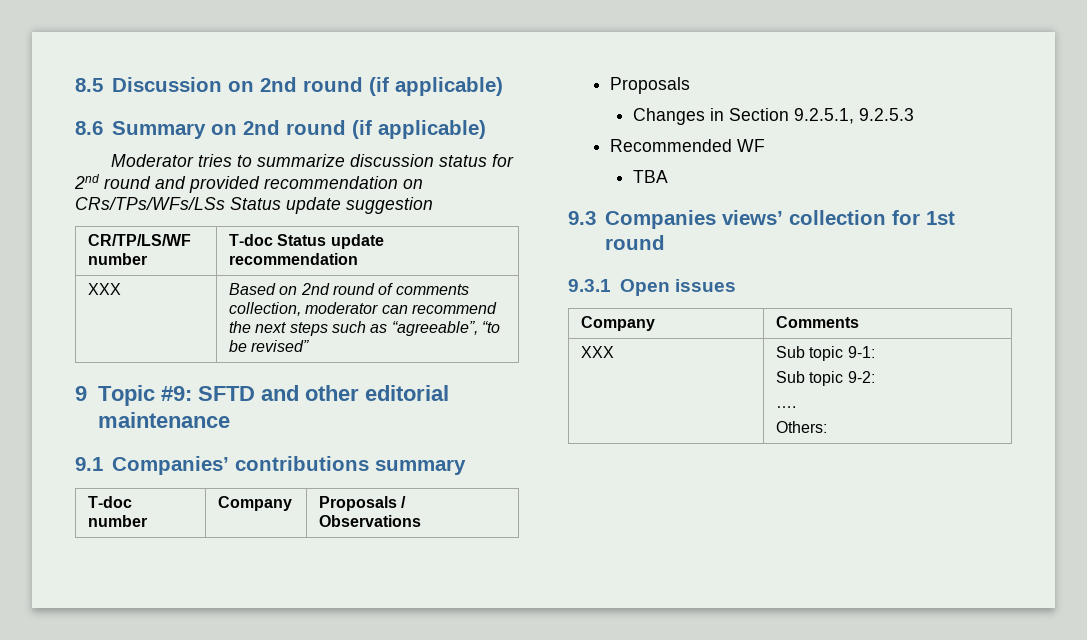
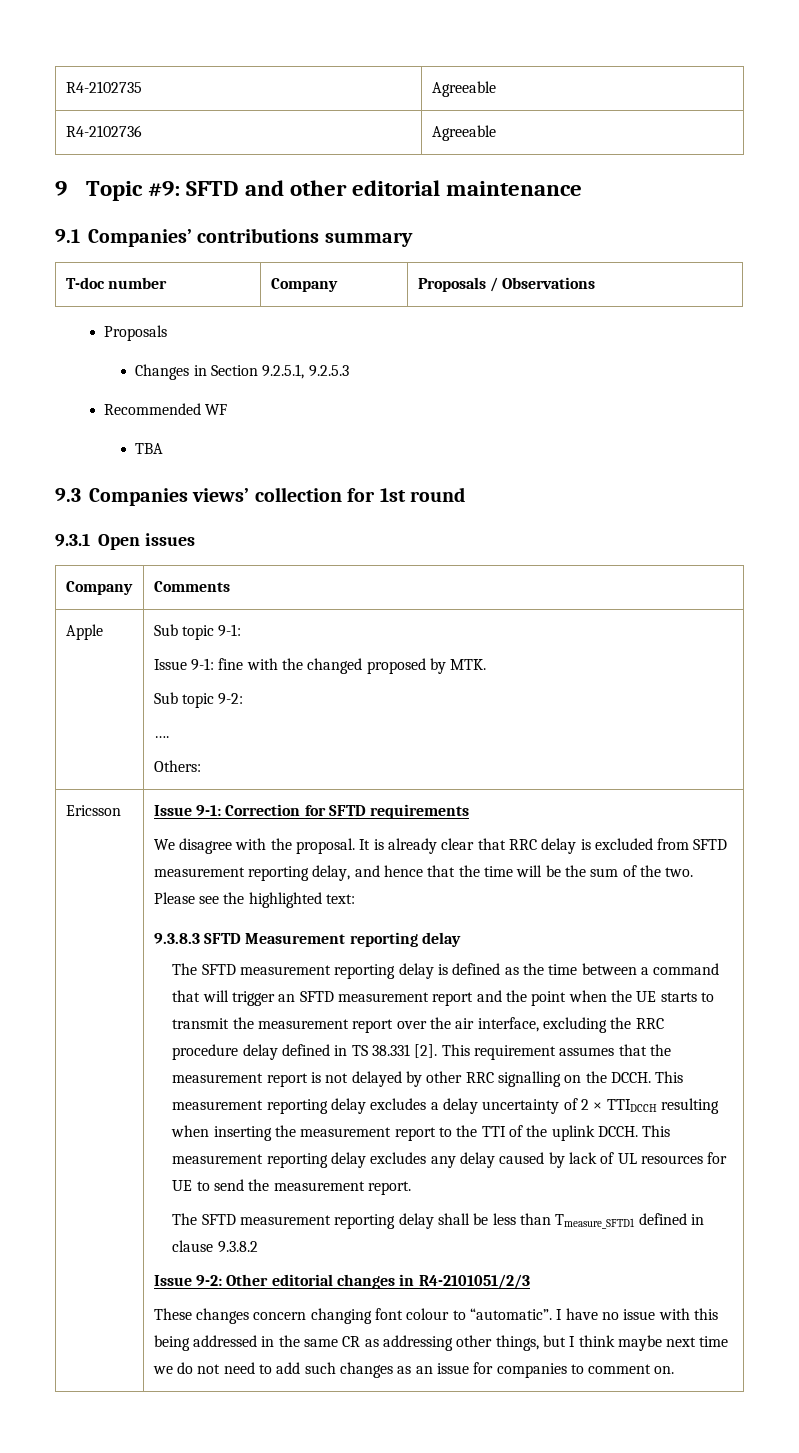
- 8.5 Discussion on 2nd round (if applicable)
- 8.6 Summary on 2nd round (if applicable)
- Moderator tries to summarize discussion status for 2nd round and provided recommendation on CRs/TPs/WFs/LSs Status update suggestion
- CR/TP/LS/WF number | T-doc Status update recommendation
- XXX | Based on 2nd round of comments collection, moderator can recommend the next steps such as “agreeable”, “to be revised”
+ R4-2102735 | Agreeable
+ R4-2102736 | Agreeable
- XXX | Sub topic 9-1:
+ Apple | Sub topic 9-1:
+ Issue 9-1: fine with the changed proposed by MTK.
+ Ericsson | Issue 9-1: Correction for SFTD requirements
+ We disagree with the proposal. It is already clear that RRC delay is excluded from SFTD measurement reporting delay, and hence that the time will be the sum of the two. Please see the highlighted text:
+ 9.3.8.3 SFTD Measurement reporting delay
+ The SFTD measurement reporting delay is defined as the time between a command that will trigger an SFTD measurement report and the point when the UE starts to transmit the measurement report over the air interface, excluding the RRC procedure delay defined in TS 38.331 [2]. This requirement assumes that the measurement report is not delayed by other RRC signalling on the DCCH. This measurement reporting delay excludes a delay uncertainty of 2 × TTIDCCH resulting when inserting the measurement report to the TTI of the uplink DCCH. This measurement reporting delay excludes any delay caused by lack of UL resources for UE to send the measurement report.
+ The SFTD measurement reporting delay shall be less than Tmeasure_SFTD1 defined in clause 9.3.8.2
+ Issue 9-2: Other editorial changes in R4-2101051/2/3
+ These changes concern changing font colour to “automatic”. I have no issue with this being addressed in the same CR as addressing other things, but I think maybe next time we do not need to add such changes as an issue for companies to comment on.

